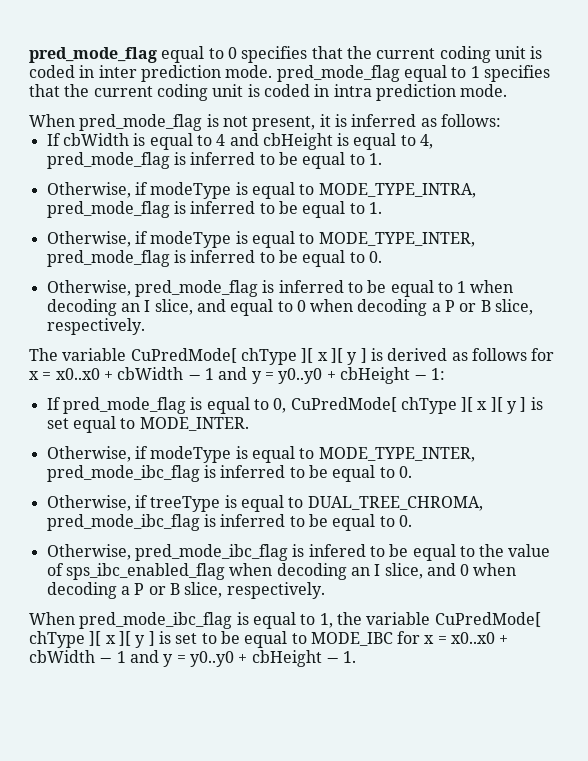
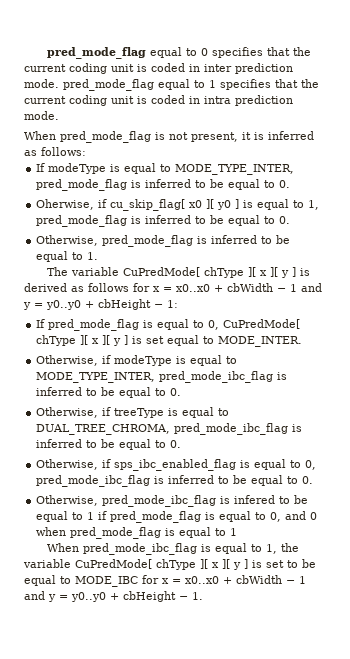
- If cbWidth is equal to 4 and cbHeight is equal to 4, pred_mode_flag is inferred to be equal to 1.
- Otherwise, if modeType is equal to MODE_TYPE_INTRA, pred_mode_flag is inferred to be equal to 1.
- Otherwise, if modeType is equal to MODE_TYPE_INTER, pred_mode_flag is inferred to be equal to 0.
+ If modeType is equal to MODE_TYPE_INTER, pred_mode_flag is inferred to be equal to 0.
+ Oherwise, if cu_skip_flag[ x0 ][ y0 ] is equal to 1, pred_mode_flag is inferred to be equal to 0.
- Otherwise, pred_mode_flag is inferred to be equal to 1 when decoding an I slice, and equal to 0 when decoding a P or B slice, respectively.
+ Otherwise, pred_mode_flag is inferred to be equal to 1.
+ Otherwise, if sps_ibc_enabled_flag is equal to 0, pred_mode_ibc_flag is inferred to be equal to 0.
- Otherwise, pred_mode_ibc_flag is infered to be equal to the value of sps_ibc_enabled_flag when decoding an I slice, and 0 when decoding a P or B slice, respectively.
+ Otherwise, pred_mode_ibc_flag is infered to be equal to 1 if pred_mode_flag is equal to 0, and 0 when pred_mode_flag is equal to 1

